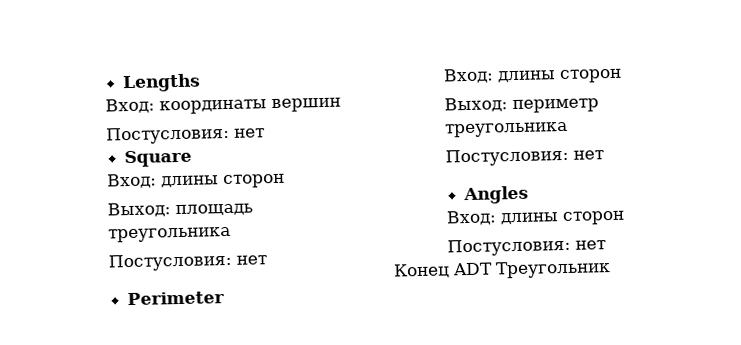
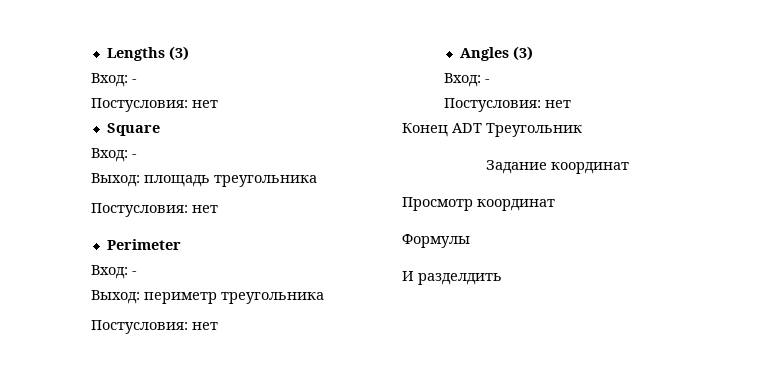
- Lengths
- Вход: координаты вершин
+ Lengths (3)
+ Вход: -
  Square
- Вход: длины сторон
+ Вход: -
  Perimeter
- Вход: длины сторон
+ Вход: -
- Angles
- Вход: длины сторон
+ Angles (3)
+ Вход: -
+ Задание координат
+ Просмотр координат
+ Формулы
+ И разделдить

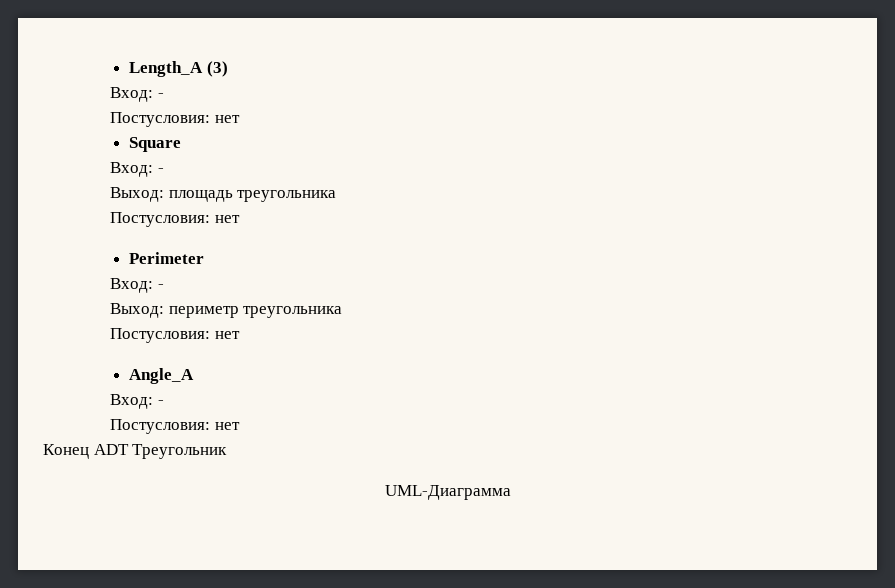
- Lengths (3)
+ Length_A (3)
- Angles (3)
+ Angle_A
- Задание координат
- Просмотр координат
- Формулы
- И разделдить
+ UML-Диаграмма

